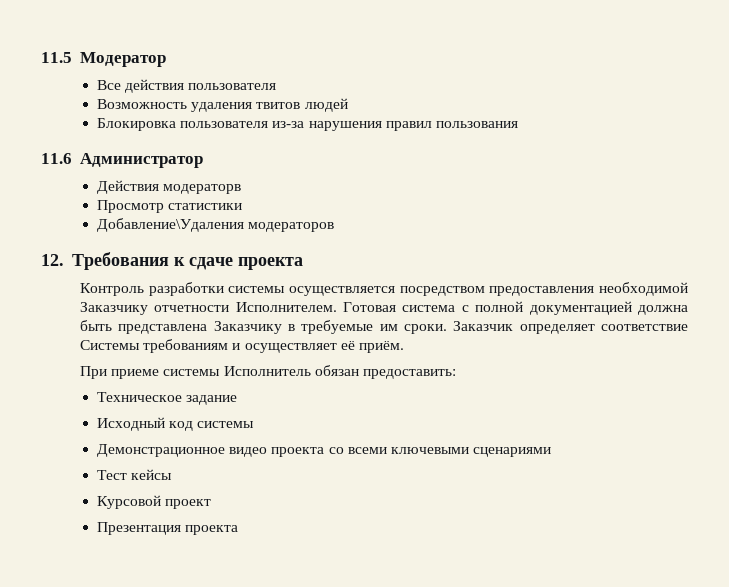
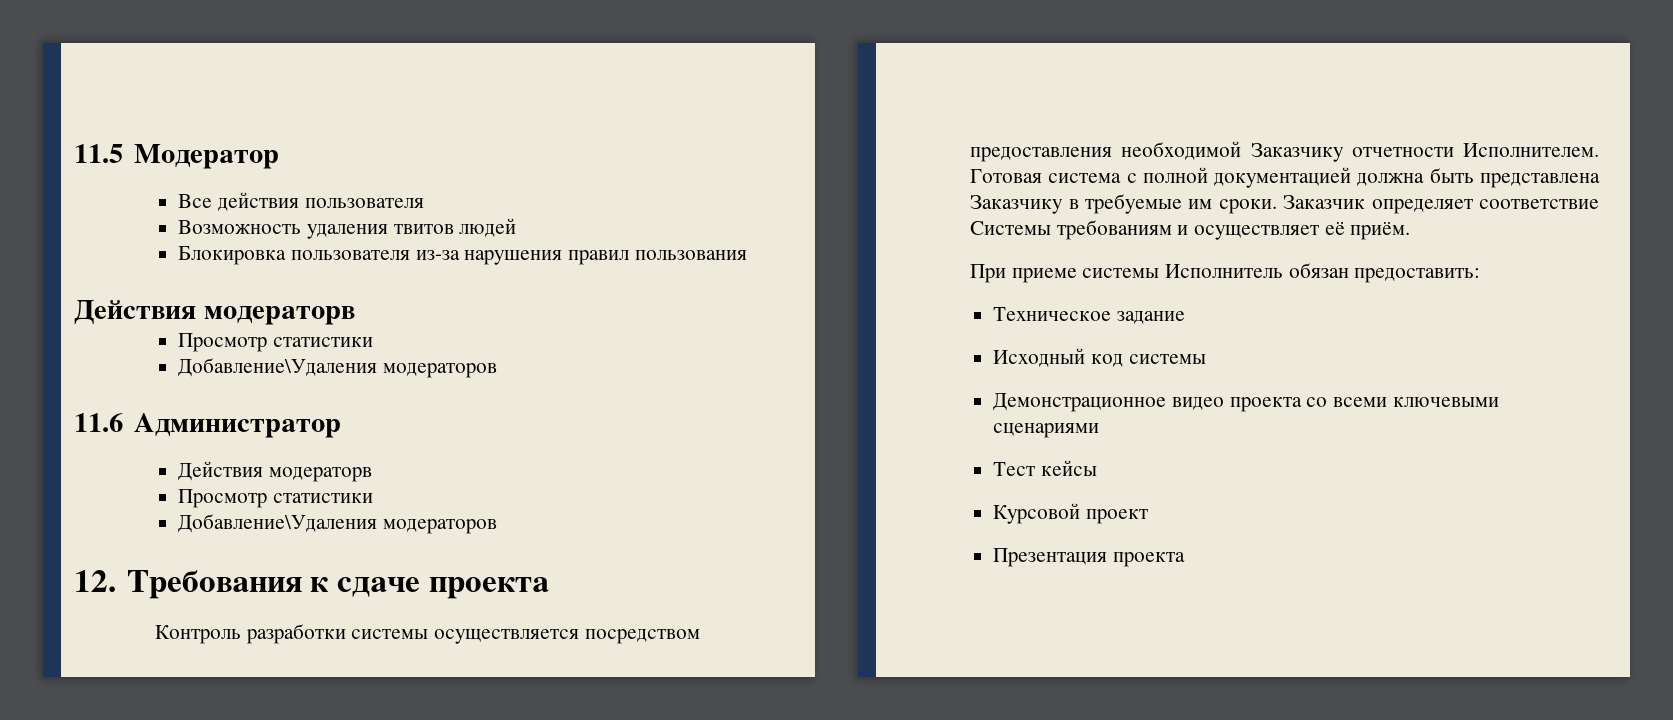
  Блокировка пользователя из-за нарушения правил пользования
+ Действия модераторв
+ Просмотр статистики
+ Добавление\Удаления модераторов

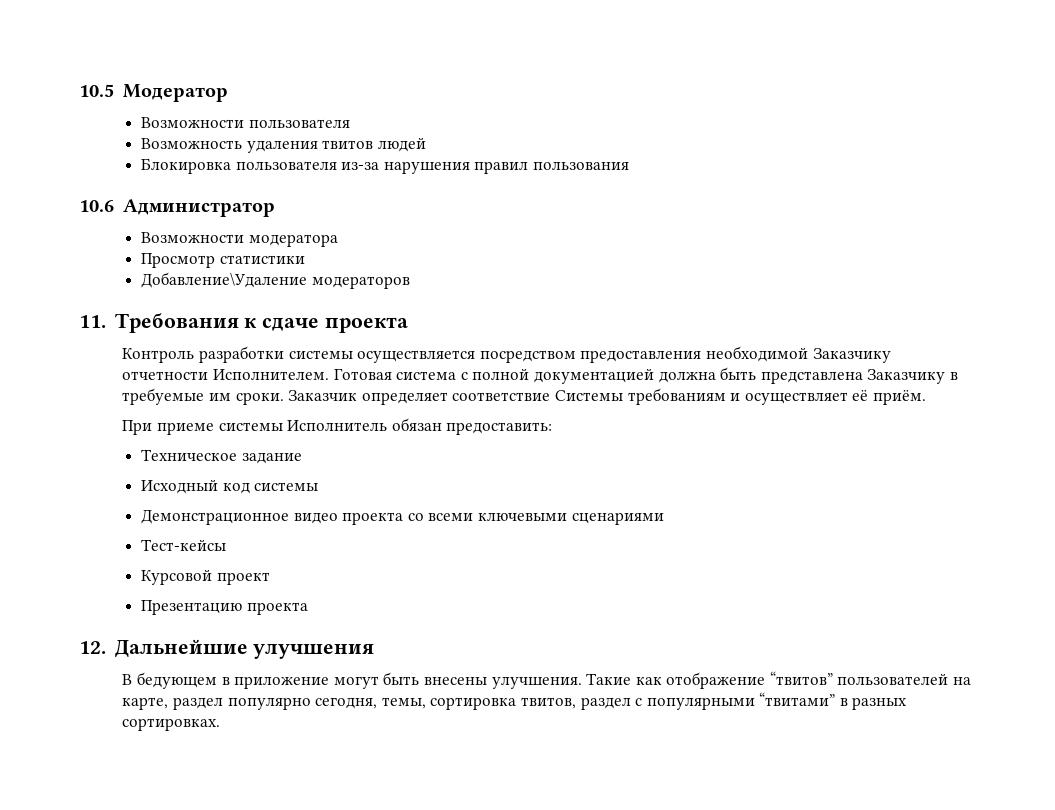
- 11.5 Модератор
+ 10.5 Модератор
- Все действия пользователя
+ Возможности пользователя
  Блокировка пользователя из-за нарушения правил пользования
- Действия модераторв
+ 10.6 Администратор
+ Возможности модератора
  Просмотр статистики
- Добавление\Удаления модераторов
- 11.6 Администратор
- Действия модераторв
- Просмотр статистики
- Добавление\Удаления модераторов
- 12. Требования к сдаче проекта
+ Добавление\Удаление модераторов
+ 11. Требования к сдаче проекта
- Тест кейсы
+ Тест-кейсы
- Презентация проекта
+ Презентацию проекта
+ 12. Дальнейшие улучшения
+ В бедующем в приложение могут быть внесены улучшения. Такие как отображение “твитов” пользователей на карте, раздел популярно сегодня, темы, сортировка твитов, раздел с популярными “твитами” в разных сортировках.

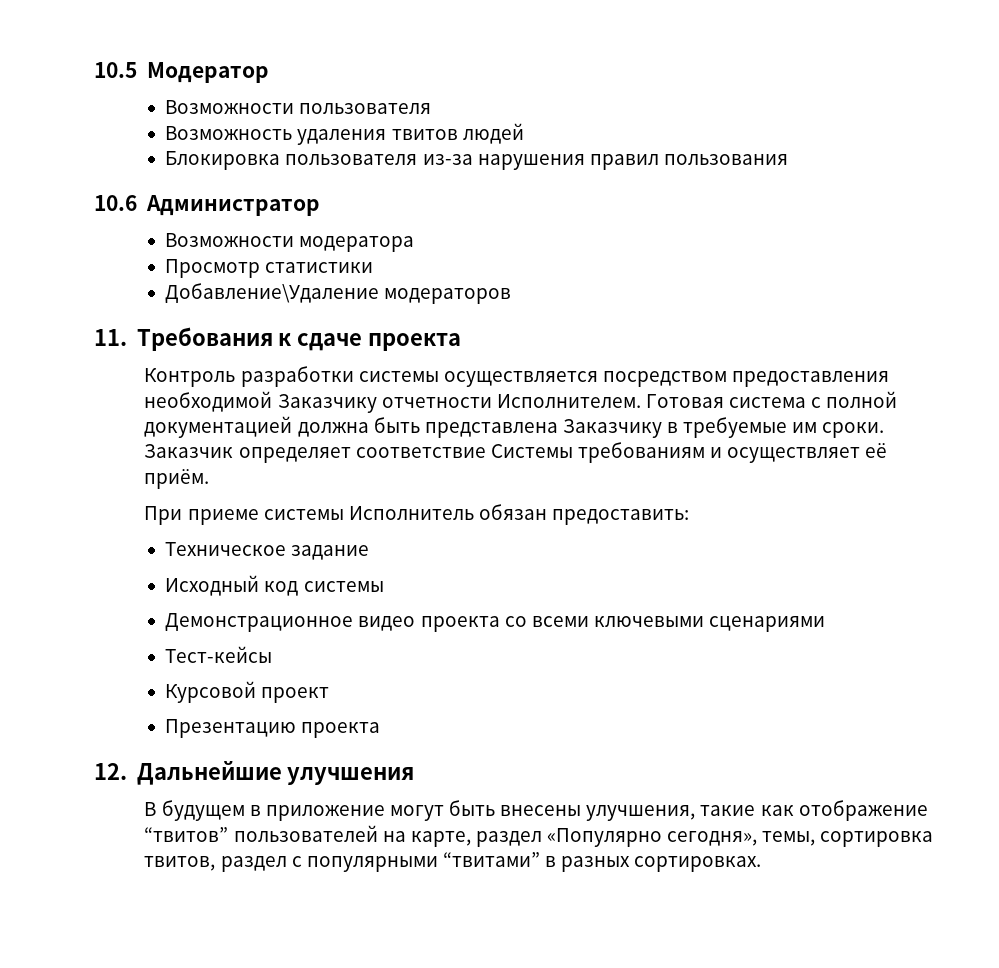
- В бедующем в приложение могут быть внесены улучшения. Такие как отображение “твитов” пользователей на карте, раздел популярно сегодня, темы, сортировка твитов, раздел с популярными “твитами” в разных сортировках.
+ В будущем в приложение могут быть внесены улучшения, такие как отображение “твитов” пользователей на карте, раздел «Популярно сегодня», темы, сортировка твитов, раздел с популярными “твитами” в разных сортировках.

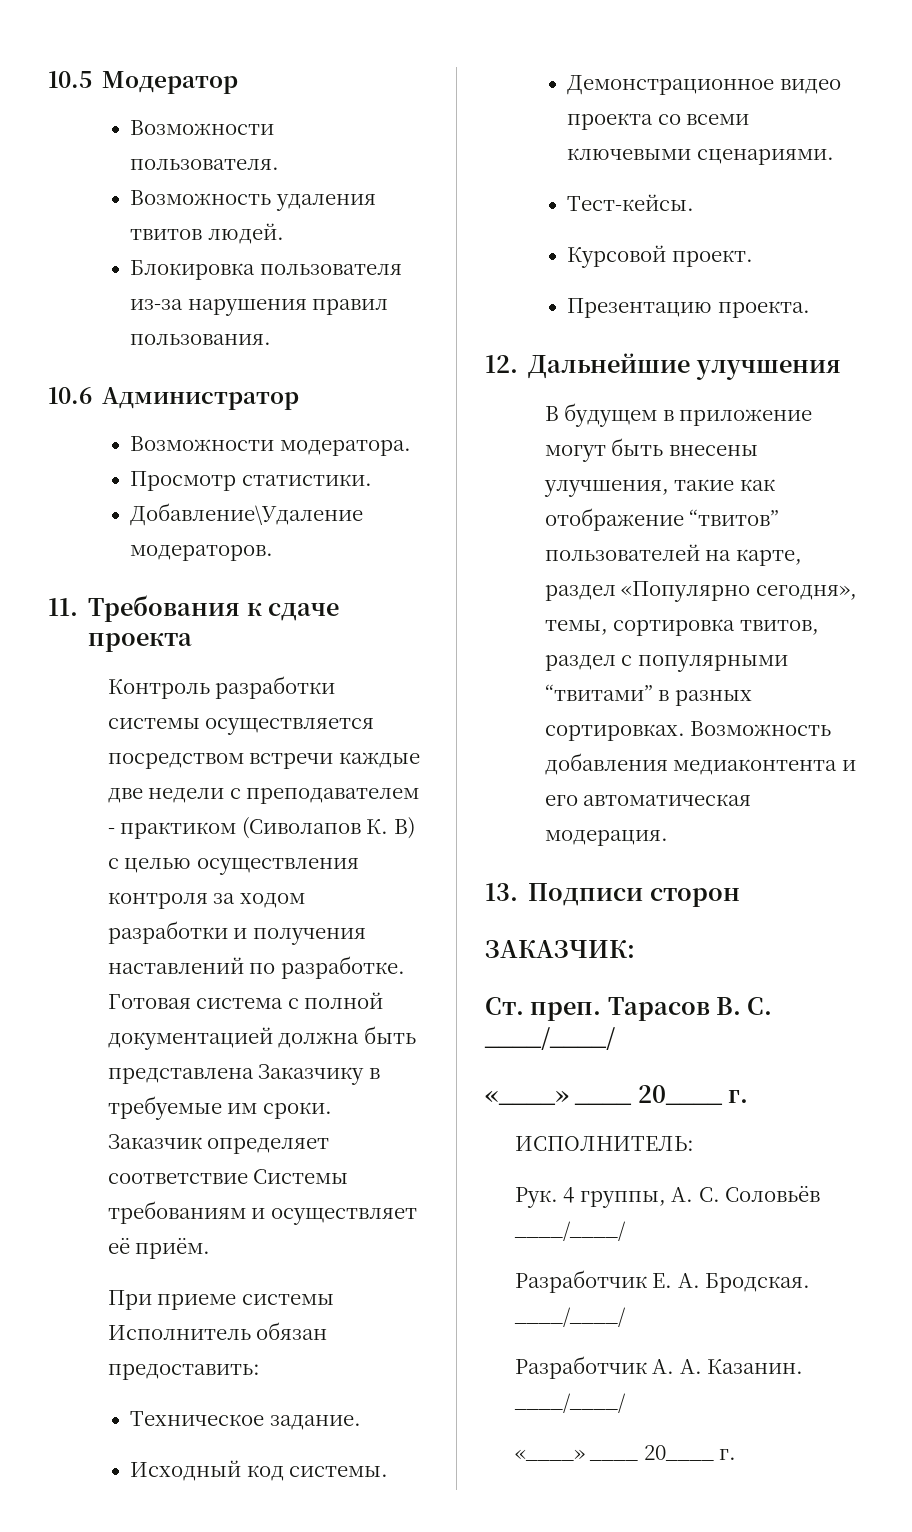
- Возможности пользователя
+ Возможности пользователя.
- Возможность удаления твитов людей
+ Возможность удаления твитов людей.
- Блокировка пользователя из-за нарушения правил пользования
+ Блокировка пользователя из-за нарушения правил пользования.
- Возможности модератора
+ Возможности модератора.
- Просмотр статистики
+ Просмотр статистики.
- Добавление\Удаление модераторов
+ Добавление\Удаление модераторов.
- Контроль разработки системы осуществляется посредством предоставления необходимой Заказчику отчетности Исполнителем.
+ Контроль разработки системы осуществляется посредством встречи каждые две недели с преподавателем - практиком (Сиволапов К. В) c целью осуществления контроля за ходом разработки и получения наставлений по разработке.
- Техническое задание
+ Техническое задание.
- Исходный код системы
+ Исходный код системы.
- Демонстрационное видео проекта со всеми ключевыми сценариями
- Тест-кейсы
+ Демонстрационное видео проекта со всеми ключевыми сценариями.
+ Тест-кейсы.
- Курсовой проект
+ Курсовой проект.
- Презентацию проекта
+ Презентацию проекта.
+ Возможность добавления медиаконтента и его автоматическая модерация.
+ 13. Подписи сторон
+ ЗАКАЗЧИК:
+ Ст. преп. Тарасов В. С. ____/____/
+ «____» ____ 20____ г.
+ ИСПОЛНИТЕЛЬ:
+ Рук. 4 группы, А. С. Соловьёв ____/____/
+ Разработчик Е. А. Бродская. ____/____/
+ Разработчик А. А. Казанин. ____/____/
+ «____» ____ 20____ г.

